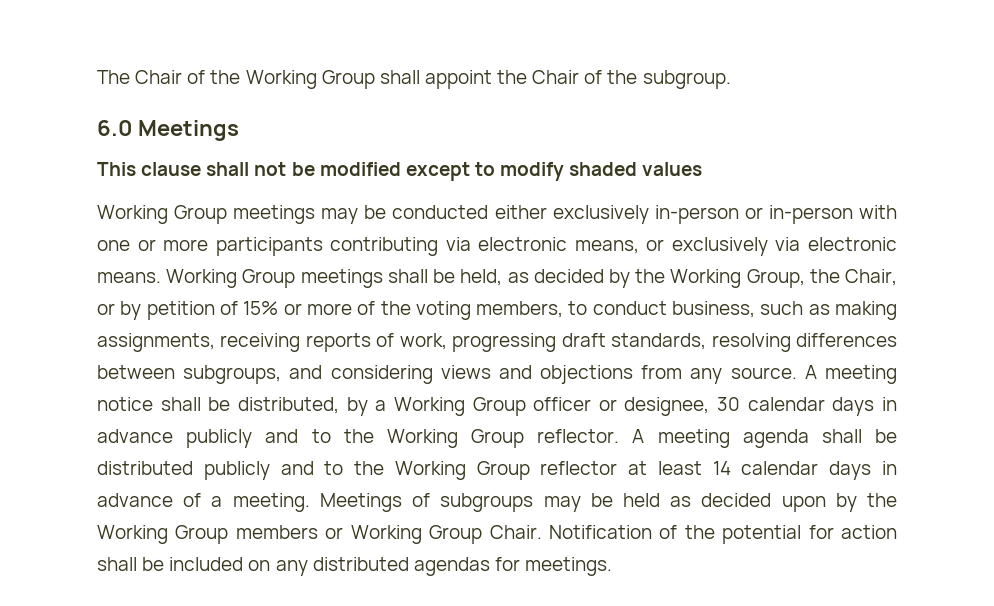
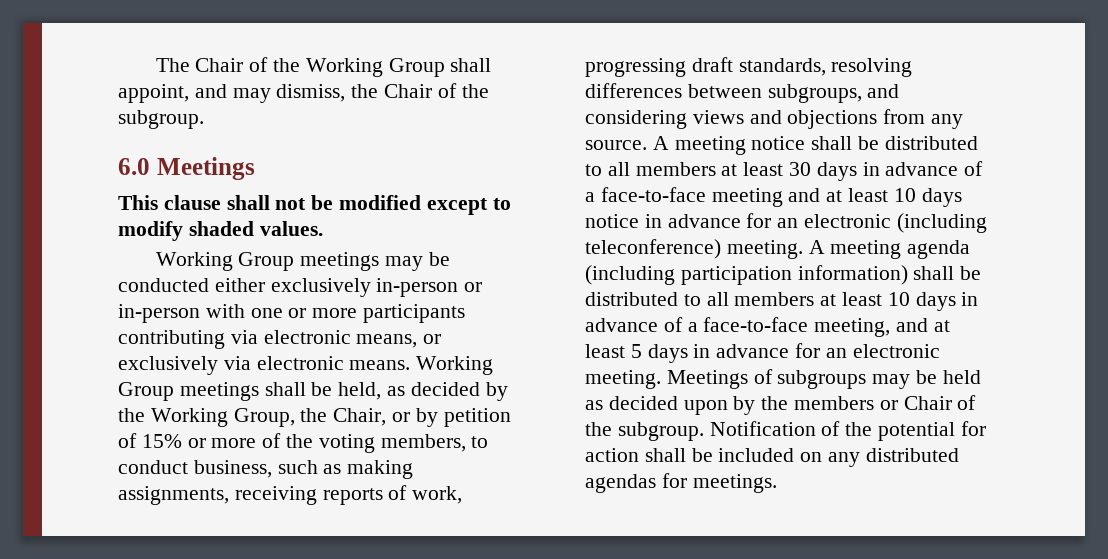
- The Chair of the Working Group shall appoint the Chair of the subgroup.
+ The Chair of the Working Group shall appoint, and may dismiss, the Chair of the subgroup.
- This clause shall not be modified except to modify shaded values
+ This clause shall not be modified except to modify shaded values.
- A meeting notice shall be distributed, by a Working Group officer or designee, 30 calendar days in advance publicly and to the Working Group reflector. A meeting agenda shall be distributed publicly and to the Working Group reflector at least 14 calendar days in advance of a meeting.
+ A meeting notice shall be distributed to all members at least 30 days in advance of a face-to-face meeting and at least 10 days notice in advance for an electronic (including teleconference) meeting. A meeting agenda (including participation information) shall be distributed to all members at least 10 days in advance of a face-to-face meeting, and at least 5 days in advance for an electronic meeting.
- Meetings of subgroups may be held as decided upon by the Working Group members or Working Group Chair.
+ Meetings of subgroups may be held as decided upon by the members or Chair of the subgroup.

